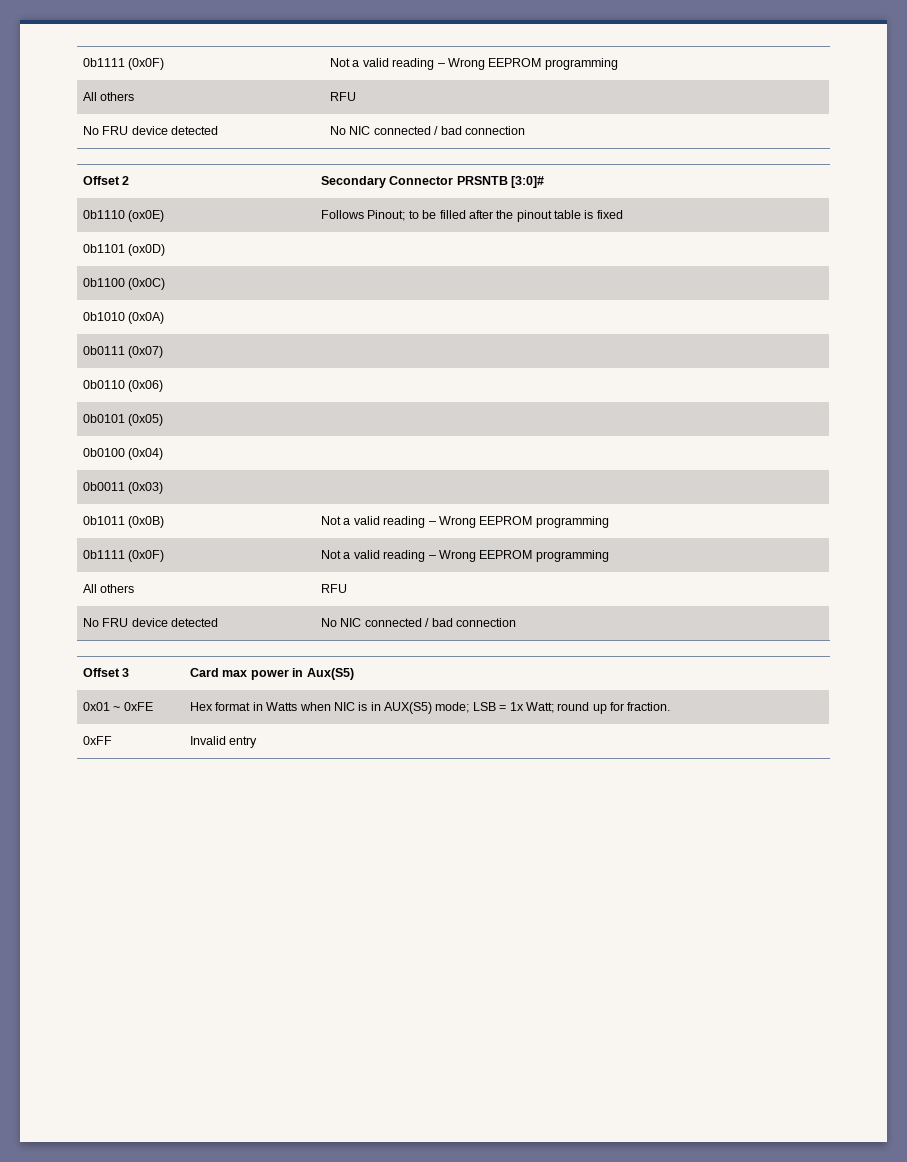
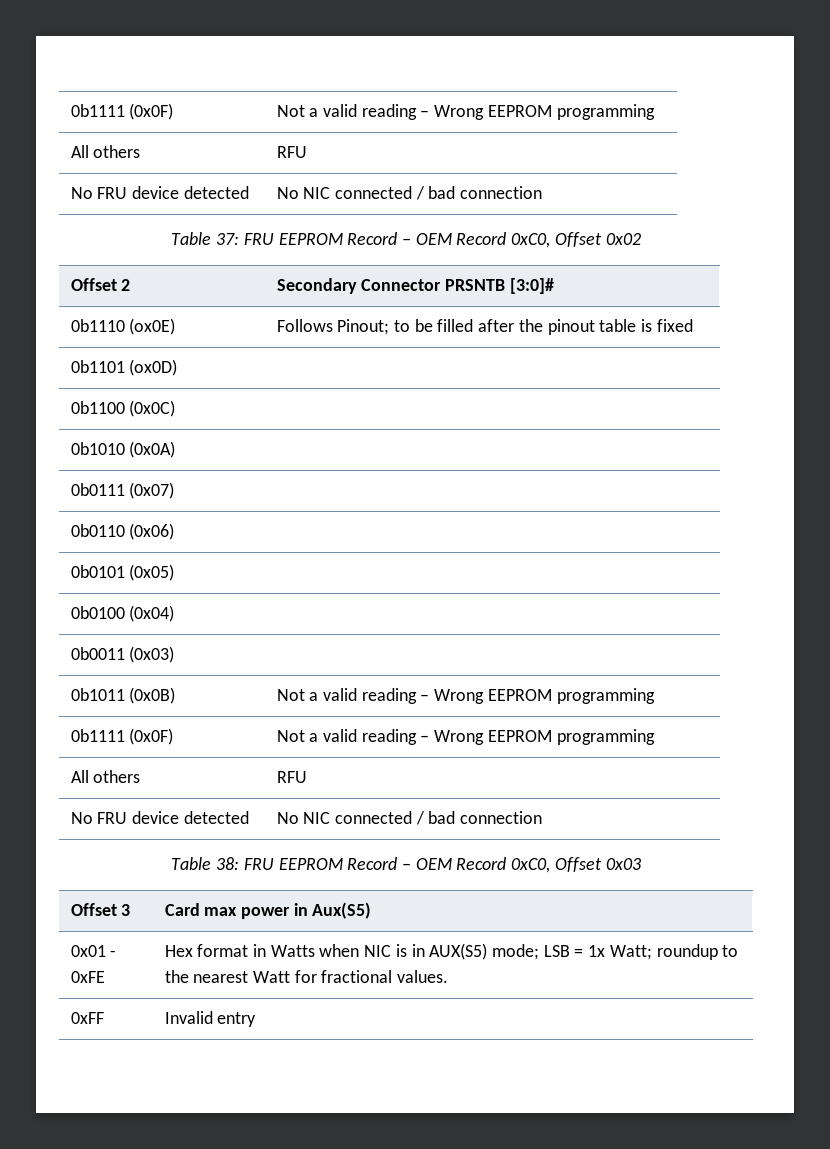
+ Table 37: FRU EEPROM Record – OEM Record 0xC0, Offset 0x02
+ Table 38: FRU EEPROM Record – OEM Record 0xC0, Offset 0x03
- 0x01 ~ 0xFE | Hex format in Watts when NIC is in AUX(S5) mode; LSB = 1x Watt; round up for fraction.
+ 0x01 - 0xFE | Hex format in Watts when NIC is in AUX(S5) mode; LSB = 1x Watt; roundup to the nearest Watt for fractional values.

